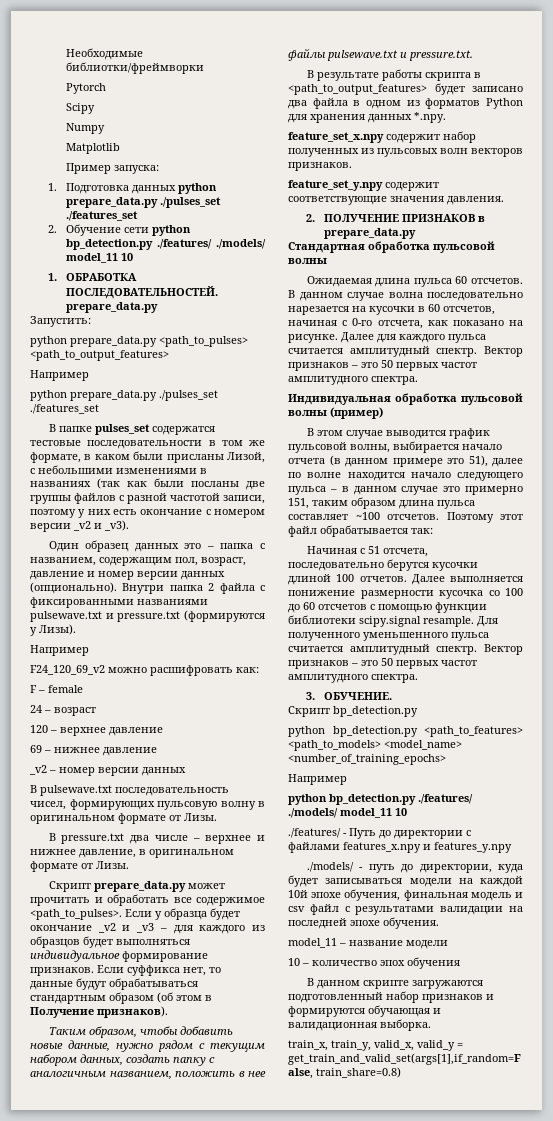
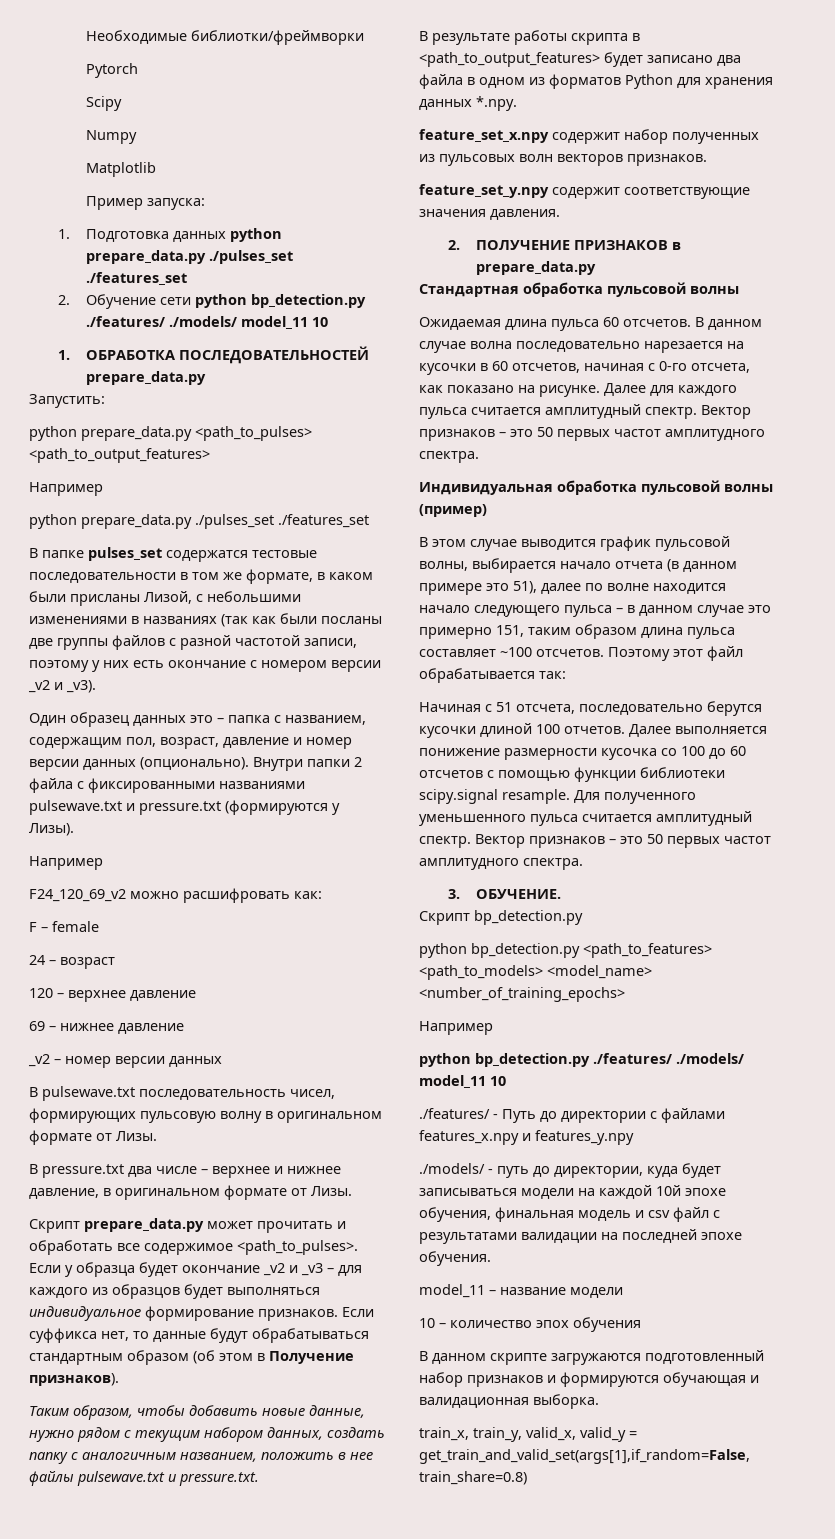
- 1. ОБРАБОТКА ПОСЛЕДОВАТЕЛЬНОСТЕЙ. prepare_data.py
+ 1. ОБРАБОТКА ПОСЛЕДОВАТЕЛЬНОСТЕЙ prepare_data.py
- Внутри папка 2 файла с фиксированными названиями pulsewave.txt и pressure.txt (формируются у Лизы).
+ Внутри папки 2 файла с фиксированными названиями pulsewave.txt и pressure.txt (формируются у Лизы).

